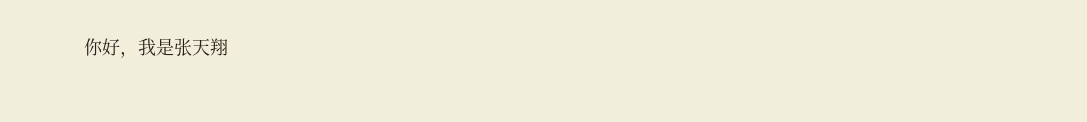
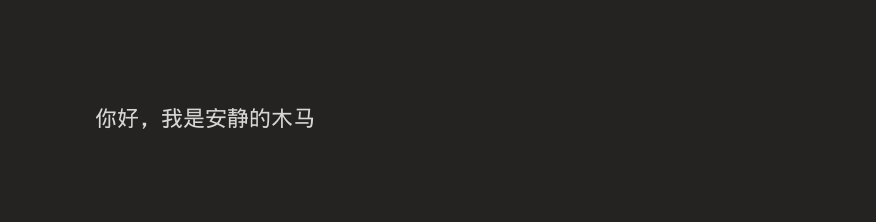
- 你好，我是张天翔
+ 你好，我是安静的木马

